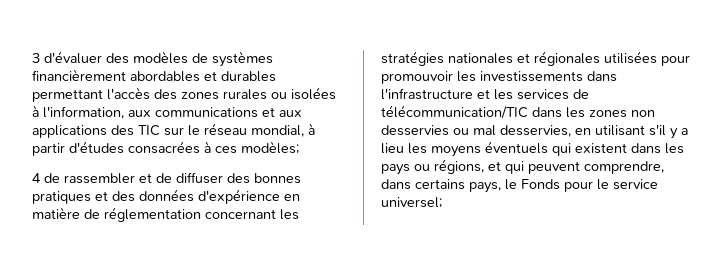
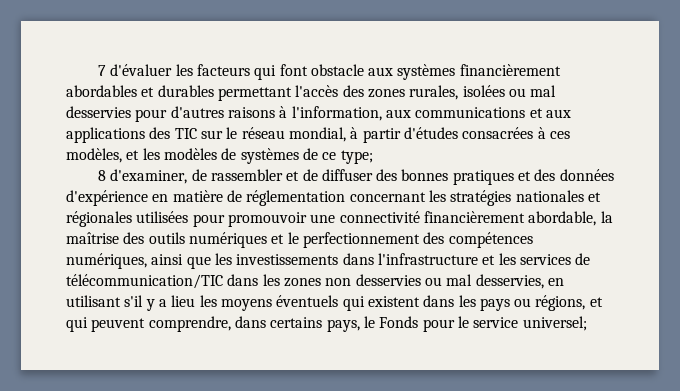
- 3 d'évaluer des modèles de systèmes financièrement abordables et durables permettant l'accès des zones rurales ou isolées à l'information, aux communications et aux applications des TIC sur le réseau mondial, à partir d'études consacrées à ces modèles;
- 4 de rassembler et de diffuser des bonnes pratiques et des données d'expérience en matière de réglementation concernant les stratégies nationales et régionales utilisées pour promouvoir les investissements dans l'infrastructure et les services de télécommunication/TIC dans les zones non desservies ou mal desservies, en utilisant s'il y a lieu les moyens éventuels qui existent dans les pays ou régions, et qui peuvent comprendre, dans certains pays, le Fonds pour le service universel;
+ 7 d'évaluer les facteurs qui font obstacle aux systèmes financièrement abordables et durables permettant l'accès des zones rurales, isolées ou mal desservies pour d'autres raisons à l'information, aux communications et aux applications des TIC sur le réseau mondial, à partir d'études consacrées à ces modèles, et les modèles de systèmes de ce type;
+ 8 d'examiner, de rassembler et de diffuser des bonnes pratiques et des données d'expérience en matière de réglementation concernant les stratégies nationales et régionales utilisées pour promouvoir une connectivité financièrement abordable, la maîtrise des outils numériques et le perfectionnement des compétences numériques, ainsi que les investissements dans l'infrastructure et les services de télécommunication/TIC dans les zones non desservies ou mal desservies, en utilisant s'il y a lieu les moyens éventuels qui existent dans les pays ou régions, et qui peuvent comprendre, dans certains pays, le Fonds pour le service universel;

